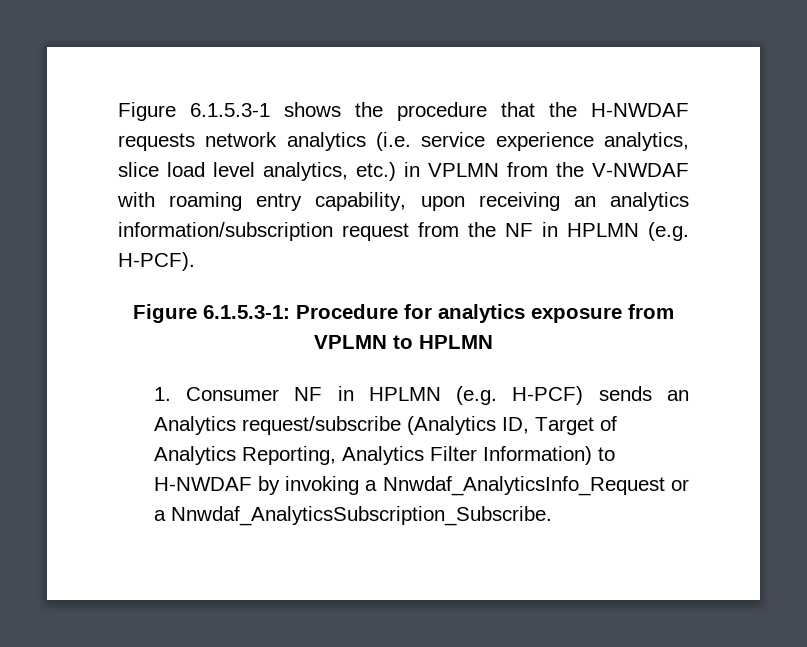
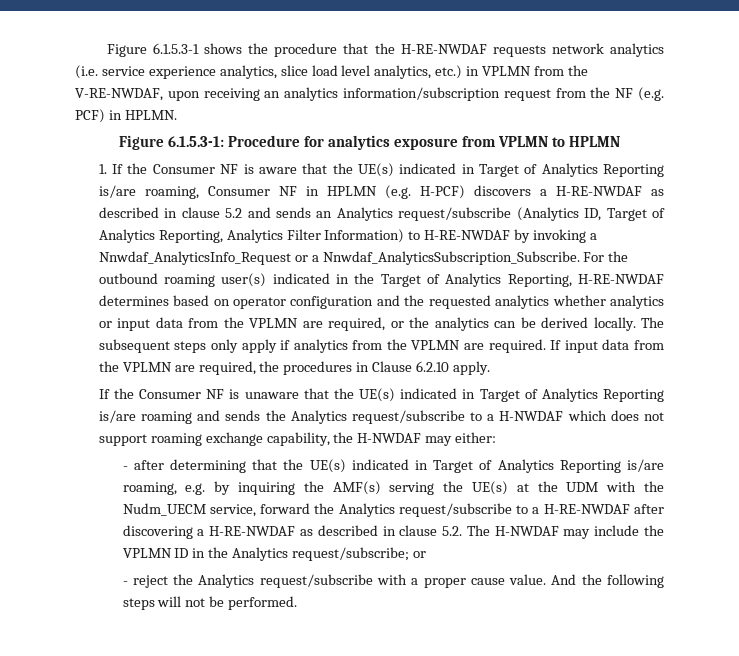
- Figure 6.1.5.3-1 shows the procedure that the H-NWDAF requests network analytics (i.e. service experience analytics, slice load level analytics, etc.) in VPLMN from the V-NWDAF with roaming entry capability, upon receiving an analytics information/subscription request from the NF in HPLMN (e.g. H-PCF).
+ Figure 6.1.5.3-1 shows the procedure that the H-RE-NWDAF requests network analytics (i.e. service experience analytics, slice load level analytics, etc.) in VPLMN from the V-RE-NWDAF, upon receiving an analytics information/subscription request from the NF (e.g. PCF) in HPLMN.
- 1. Consumer NF in HPLMN (e.g. H-PCF) sends an Analytics request/subscribe (Analytics ID, Target of Analytics Reporting, Analytics Filter Information) to H-NWDAF by invoking a Nnwdaf_AnalyticsInfo_Request or a Nnwdaf_AnalyticsSubscription_Subscribe.
+ 1. If the Consumer NF is aware that the UE(s) indicated in Target of Analytics Reporting is/are roaming, Consumer NF in HPLMN (e.g. H-PCF) discovers a H-RE-NWDAF as described in clause 5.2 and sends an Analytics request/subscribe (Analytics ID, Target of Analytics Reporting, Analytics Filter Information) to H-RE-NWDAF by invoking a Nnwdaf_AnalyticsInfo_Request or a Nnwdaf_AnalyticsSubscription_Subscribe.
+ For the outbound roaming user(s) indicated in the Target of Analytics Reporting, H-RE-NWDAF determines based on operator configuration and the requested analytics whether analytics or input data from the VPLMN are required, or the analytics can be derived locally. The subsequent steps only apply if analytics from the VPLMN are required. If input data from the VPLMN are required, the procedures in Clause 6.2.10 apply.
+ If the Consumer NF is unaware that the UE(s) indicated in Target of Analytics Reporting is/are roaming and sends the Analytics request/subscribe to a H-NWDAF which does not support roaming exchange capability, the H-NWDAF may either:
+ - after determining that the UE(s) indicated in Target of Analytics Reporting is/are roaming, e.g. by inquiring the AMF(s) serving the UE(s) at the UDM with the Nudm_UECM service, forward the Analytics request/subscribe to a H-RE-NWDAF after discovering a H-RE-NWDAF as described in clause 5.2. The H-NWDAF may include the VPLMN ID in the Analytics request/subscribe; or
+ - reject the Analytics request/subscribe with a proper cause value. And the following steps will not be performed.

